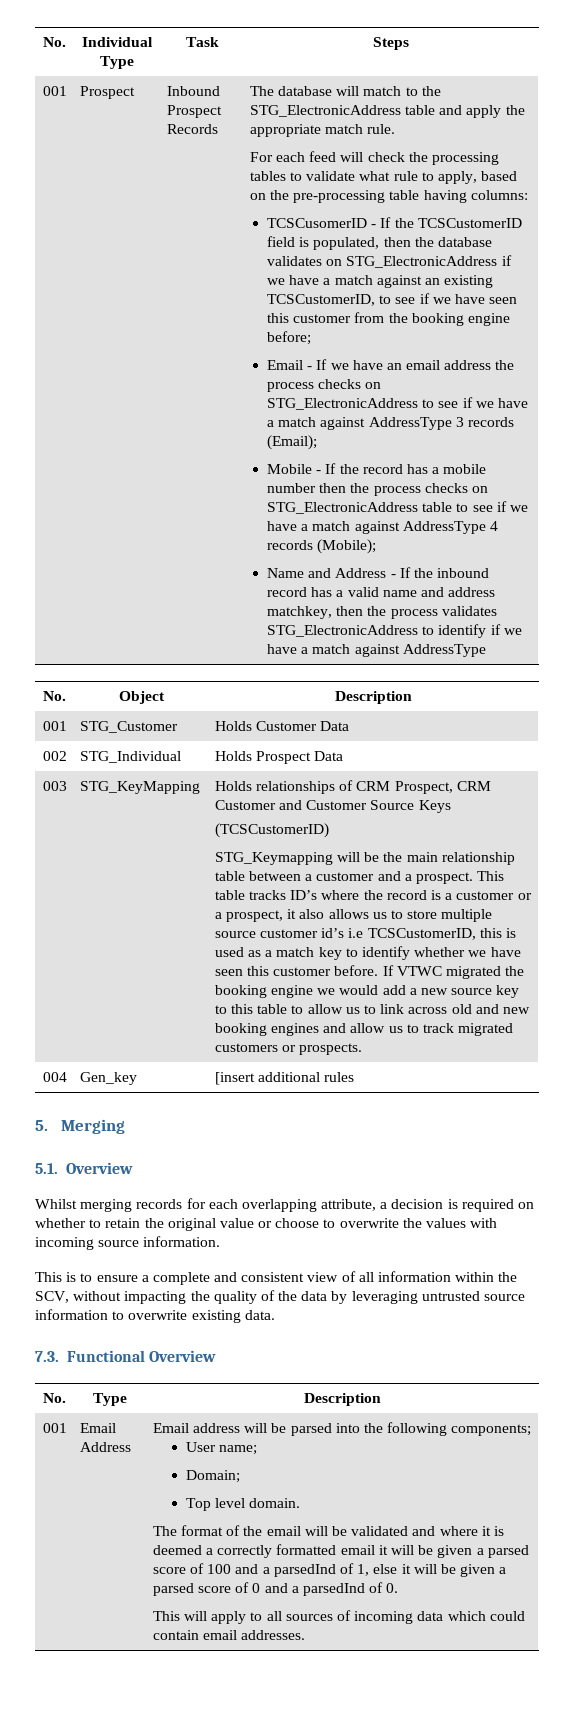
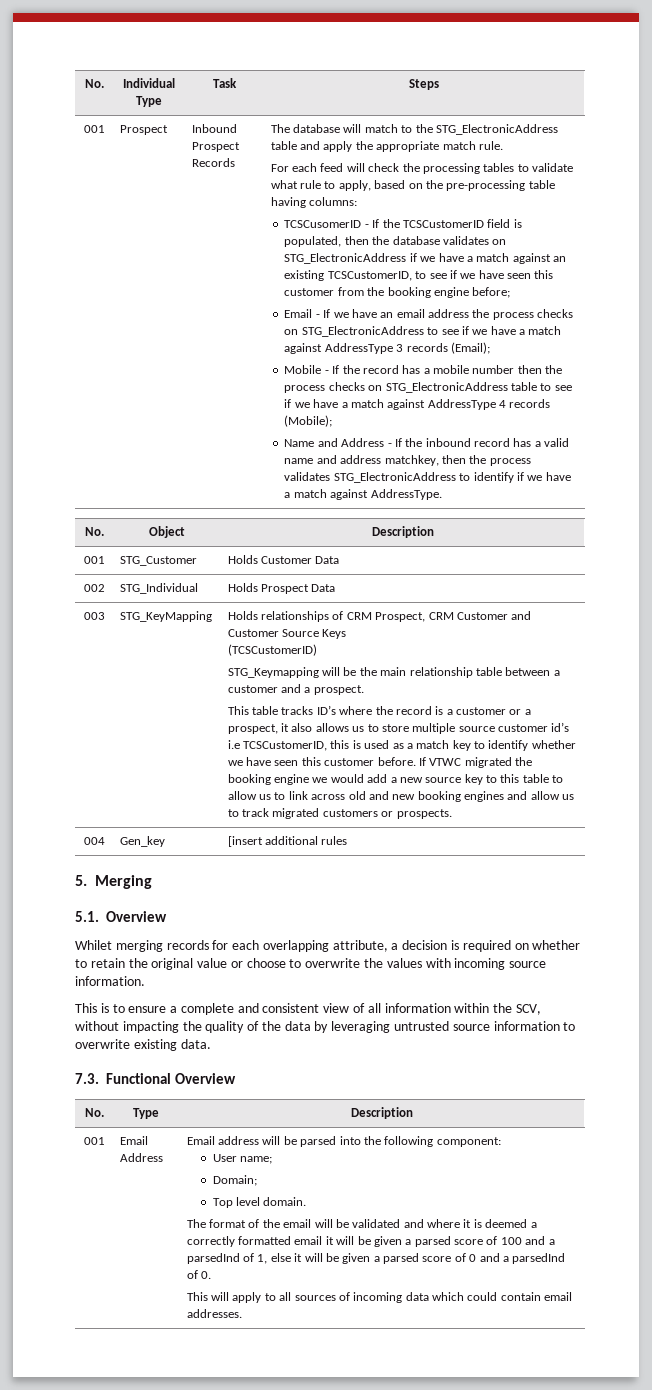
- Name and Address - If the inbound record has a valid name and address matchkey, then the process validates STG_ElectronicAddress to identify if we have a match against AddressType
+ Name and Address - If the inbound record has a valid name and address matchkey, then the process validates STG_ElectronicAddress to identify if we have a match against AddressType.
- STG_Keymapping will be the main relationship table between a customer and a prospect. This table tracks ID’s where the record is a customer or a prospect, it also allows us to store multiple source customer id’s i.e TCSCustomerID, this is used as a match key to identify whether we have seen this customer before.
+ STG_Keymapping will be the main relationship table between a customer and a prospect.
+ This table tracks ID’s where the record is a customer or a prospect, it also allows us to store multiple source customer id’s i.e TCSCustomerID, this is used as a match key to identify whether we have seen this customer before.
- Whilst merging records for each overlapping attribute, a decision is required on whether to retain the original value or choose to overwrite the values with incoming source information.
+ Whilet merging records for each overlapping attribute, a decision is required on whether to retain the original value or choose to overwrite the values with incoming source information.
- Email address will be parsed into the following components;
+ Email address will be parsed into the following component:

